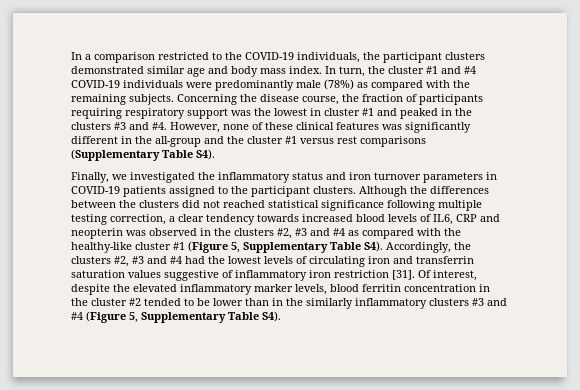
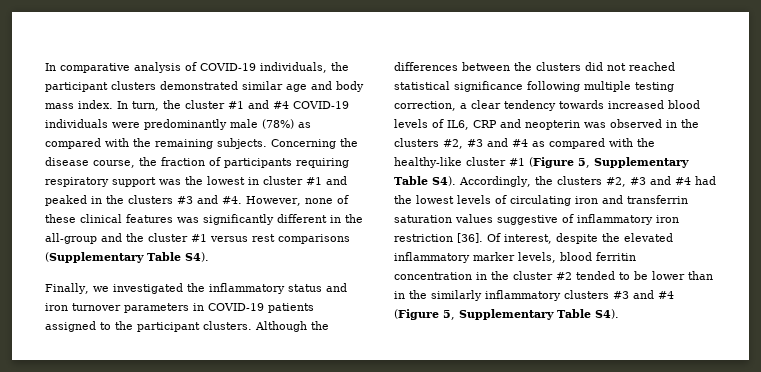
- In a comparison restricted to the COVID-19 individuals, the participant clusters demonstrated similar age and body mass index.
+ In comparative analysis of COVID-19 individuals, the participant clusters demonstrated similar age and body mass index.
- Although the differences between the clusters did not reached statistical significance following multiple testing correction, a clear tendency towards increased blood levels of IL6, CRP and neopterin was observed in the clusters #2, #3 and #4 as compared with the healthy-like cluster #1 (Figure 5, Supplementary Table S4). Accordingly, the clusters #2, #3 and #4 had the lowest levels of circulating iron and transferrin saturation values suggestive of inflammatory iron restriction [31].
+ Although the differences between the clusters did not reached statistical significance following multiple testing correction, a clear tendency towards increased blood levels of IL6, CRP and neopterin was observed in the clusters #2, #3 and #4 as compared with the healthy-like cluster #1 (Figure 5, Supplementary Table S4). Accordingly, the clusters #2, #3 and #4 had the lowest levels of circulating iron and transferrin saturation values suggestive of inflammatory iron restriction [36].

